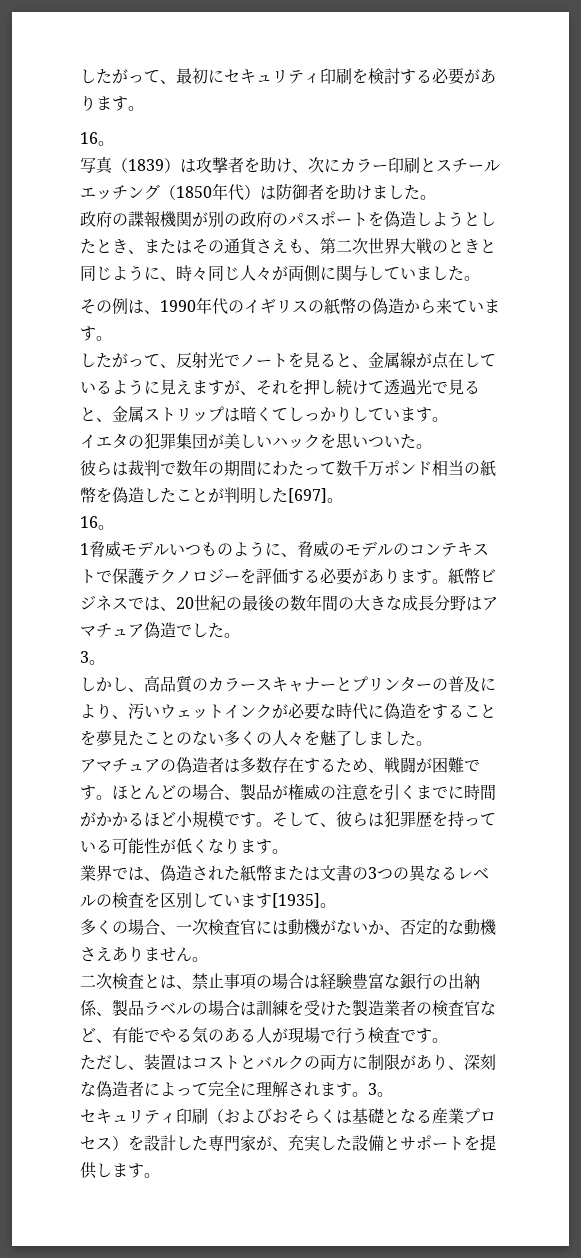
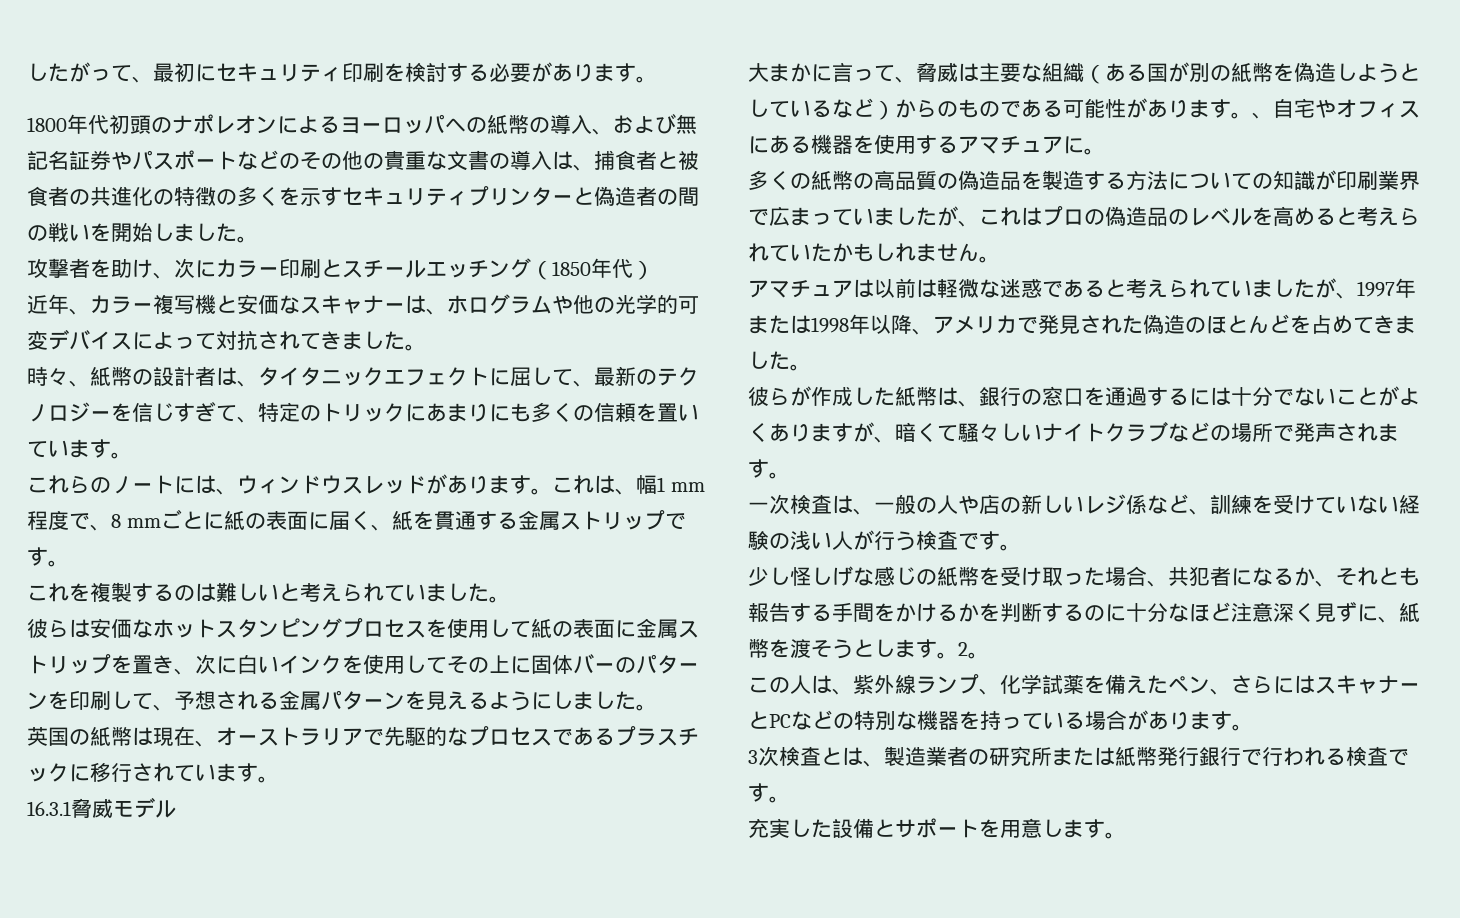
  したがって、最初にセキュリティ印刷を検討する必要があります。
- 16。
- 写真（1839）は攻撃者を助け、次にカラー印刷とスチールエッチング（1850年代）は防御者を助けました。
- 政府の諜報機関が別の政府のパスポートを偽造しようとしたとき、またはその通貨さえも、第二次世界大戦のときと同じように、時々同じ人々が両側に関与していました。
- その例は、1990年代のイギリスの紙幣の偽造から来ています。
- したがって、反射光でノートを見ると、金属線が点在しているように見えますが、それを押し続けて透過光で見ると、金属ストリップは暗くてしっかりしています。
- イエタの犯罪集団が美しいハックを思いついた。
- 彼らは裁判で数年の期間にわたって数千万ポンド相当の紙幣を偽造したことが判明した[697]。
- 16。
- 1脅威モデルいつものように、脅威のモデルのコンテキストで保護テクノロジーを評価する必要があります。紙幣ビジネスでは、20世紀の最後の数年間の大きな成長分野はアマチュア偽造でした。
- 3。
- しかし、高品質のカラースキャナーとプリンターの普及により、汚いウェットインクが必要な時代に偽造をすることを夢見たことのない多くの人々を魅了しました。
- アマチュアの偽造者は多数存在するため、戦闘が困難です。ほとんどの場合、製品が権威の注意を引くまでに時間がかかるほど小規模です。そして、彼らは犯罪歴を持っている可能性が低くなります。
- 業界では、偽造された紙幣または文書の3つの異なるレベルの検査を区別しています[1935]。
- 多くの場合、一次検査官には動機がないか、否定的な動機さえありません。
- 二次検査とは、禁止事項の場合は経験豊富な銀行の出納係、製品ラベルの場合は訓練を受けた製造業者の検査官など、有能でやる気のある人が現場で行う検査です。
- ただし、装置はコストとバルクの両方に制限があり、深刻な偽造者によって完全に理解されます。3。
- セキュリティ印刷（およびおそらくは基礎となる産業プロセス）を設計した専門家が、充実した設備とサポートを提供します。
+ 1800年代初頭のナポレオンによるヨーロッパへの紙幣の導入、および無記名証券やパスポートなどのその他の貴重な文書の導入は、捕食者と被食者の共進化の特徴の多くを示すセキュリティプリンターと偽造者の間の戦いを開始しました。
+ 攻撃者を助け、次にカラー印刷とスチールエッチング（1850年代）
+ 近年、カラー複写機と安価なスキャナーは、ホログラムや他の光学的可変デバイスによって対抗されてきました。
+ 時々、紙幣の設計者は、タイタニックエフェクトに屈して、最新のテクノロジーを信じすぎて、特定のトリックにあまりにも多くの信頼を置いています。
+ これらのノートには、ウィンドウスレッドがあります。これは、幅1 mm程度で、8 mmごとに紙の表面に届く、紙を貫通する金属ストリップです。
+ これを複製するのは難しいと考えられていました。
+ 彼らは安価なホットスタンピングプロセスを使用して紙の表面に金属ストリップを置き、次に白いインクを使用してその上に固体バーのパターンを印刷して、予想される金属パターンを見えるようにしました。
+ 英国の紙幣は現在、オーストラリアで先駆的なプロセスであるプラスチックに移行されています。
+ 16.3.1脅威モデル
+ 大まかに言って、脅威は主要な組織（ある国が別の紙幣を偽造しようとしているなど）からのものである可能性があります。、自宅やオフィスにある機器を使用するアマチュアに。
+ 多くの紙幣の高品質の偽造品を製造する方法についての知識が印刷業界で広まっていましたが、これはプロの偽造品のレベルを高めると考えられていたかもしれません。
+ アマチュアは以前は軽微な迷惑であると考えられていましたが、1997年または1998年以降、アメリカで発見された偽造のほとんどを占めてきました。
+ 彼らが作成した紙幣は、銀行の窓口を通過するには十分でないことがよくありますが、暗くて騒々しいナイトクラブなどの場所で発声されます。
+ 一次検査は、一般の人や店の新しいレジ係など、訓練を受けていない経験の浅い人が行う検査です。
+ 少し怪しげな感じの紙幣を受け取った場合、共犯者になるか、それとも報告する手間をかけるかを判断するのに十分なほど注意深く見ずに、紙幣を渡そうとします。2。
+ この人は、紫外線ランプ、化学試薬を備えたペン、さらにはスキャナーとPCなどの特別な機器を持っている場合があります。
+ 3次検査とは、製造業者の研究所または紙幣発行銀行で行われる検査です。
+ 充実した設備とサポートを用意します。

